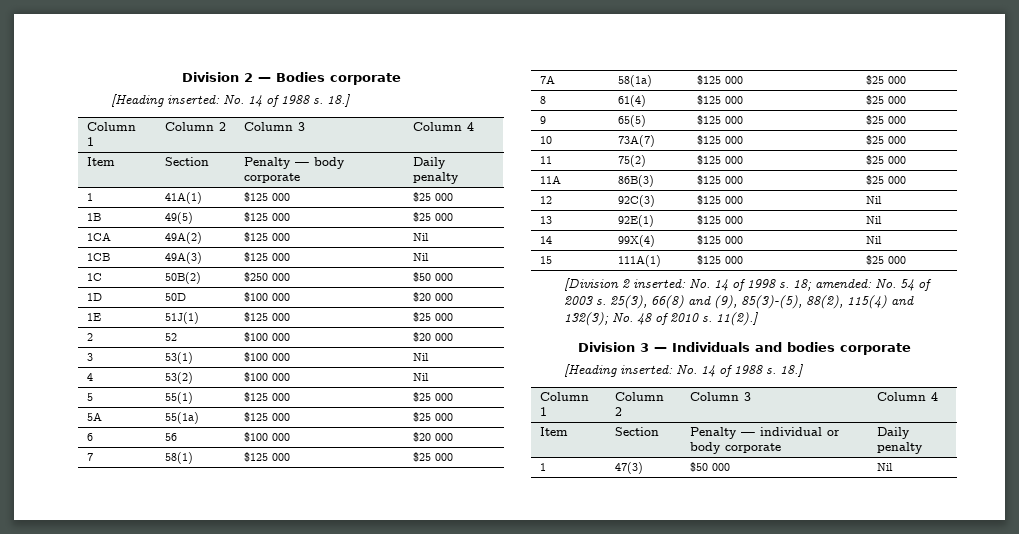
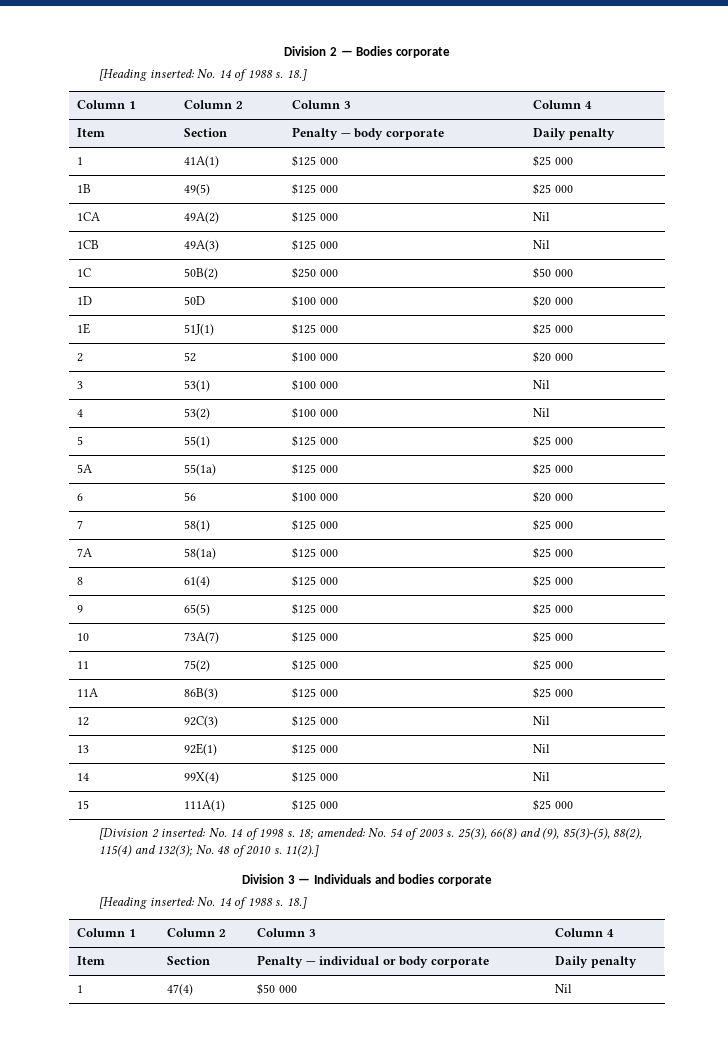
- 1 | 47(3) | $50 000 | Nil
+ 1 | 47(4) | $50 000 | Nil

